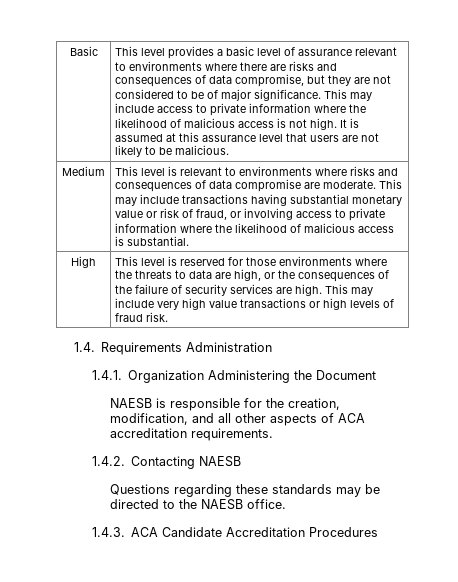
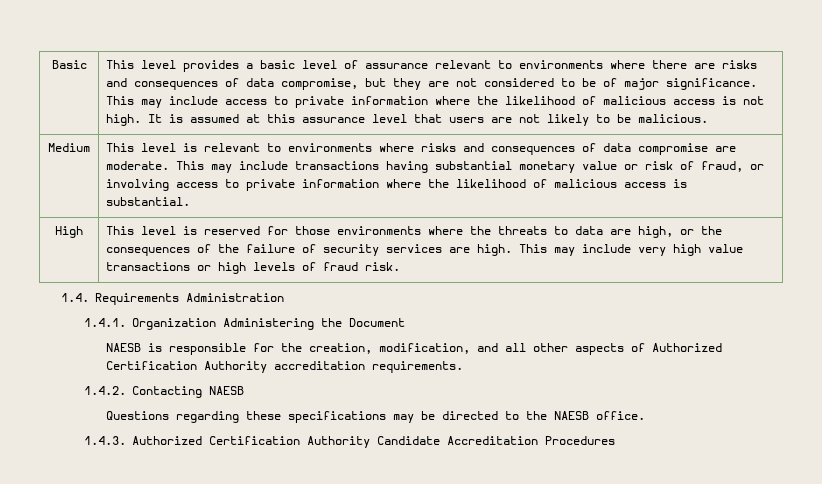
- NAESB is responsible for the creation, modification, and all other aspects of ACA accreditation requirements.
+ NAESB is responsible for the creation, modification, and all other aspects of Authorized Certification Authority accreditation requirements.
- Questions regarding these standards may be directed to the NAESB office.
+ Questions regarding these specifications may be directed to the NAESB office.
- 1.4.3. ACA Candidate Accreditation Procedures
+ 1.4.3. Authorized Certification Authority Candidate Accreditation Procedures

